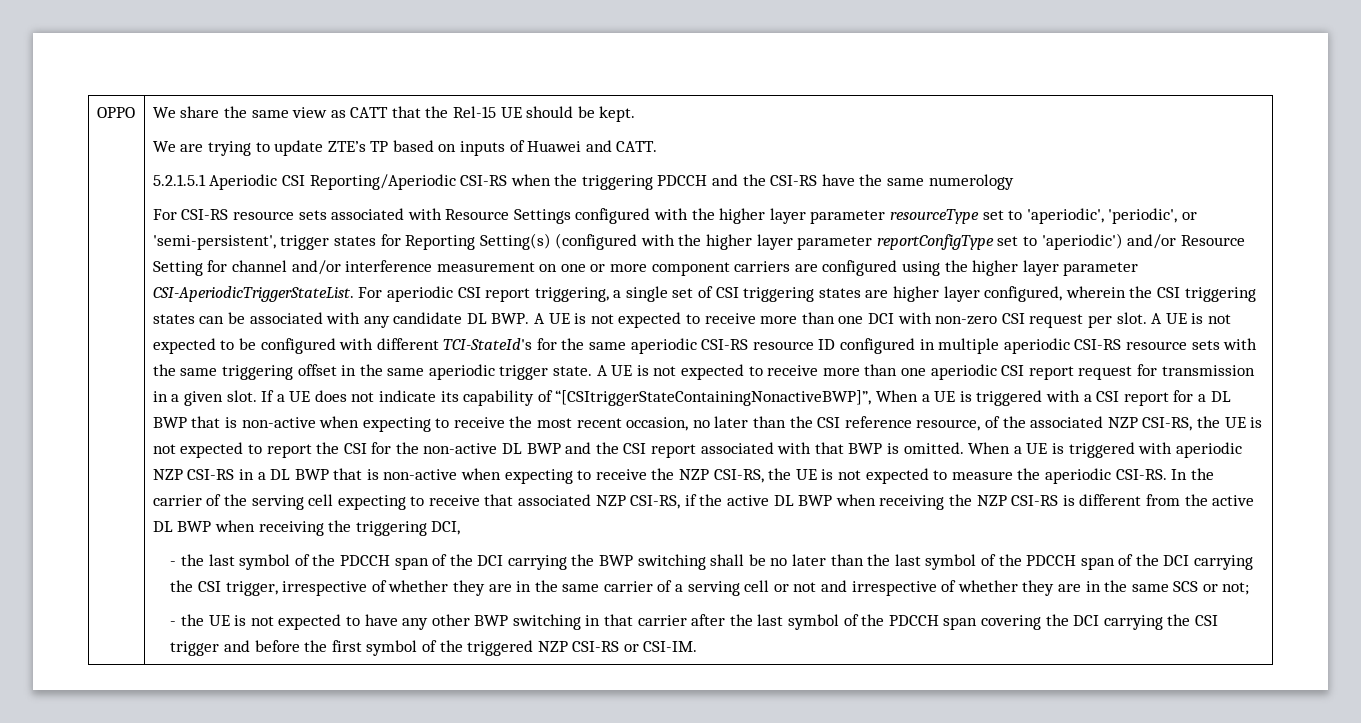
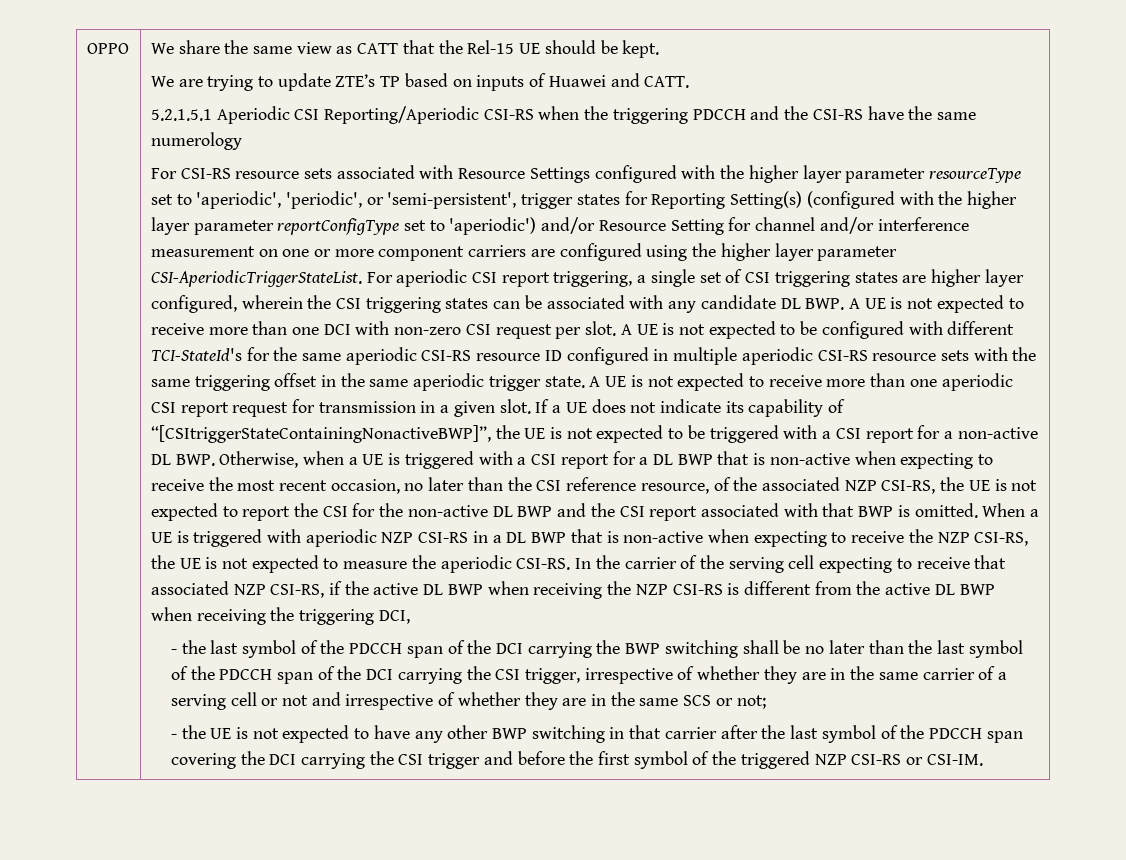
- If a UE does not indicate its capability of “[CSItriggerStateContainingNonactiveBWP]”, When a UE is triggered with a CSI report for a DL BWP that is non-active when expecting to receive the most recent occasion, no later than the CSI reference resource, of the associated NZP CSI-RS, the UE is not expected to report the CSI for the non-active DL BWP and the CSI report associated with that BWP is omitted.
+ If a UE does not indicate its capability of “[CSItriggerStateContainingNonactiveBWP]”, the UE is not expected to be triggered with a CSI report for a non-active DL BWP. Otherwise, when a UE is triggered with a CSI report for a DL BWP that is non-active when expecting to receive the most recent occasion, no later than the CSI reference resource, of the associated NZP CSI-RS, the UE is not expected to report the CSI for the non-active DL BWP and the CSI report associated with that BWP is omitted.

